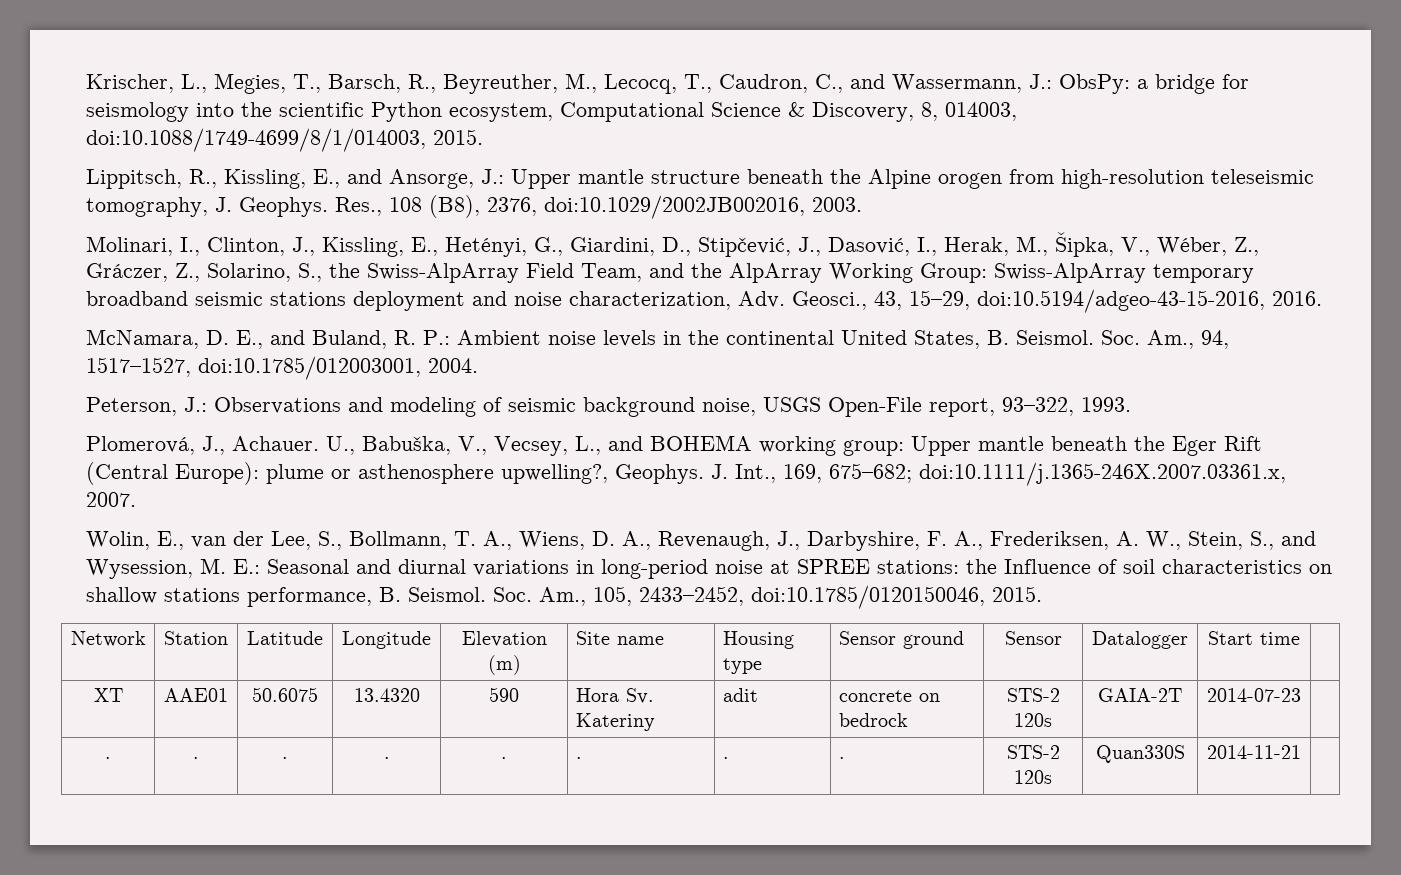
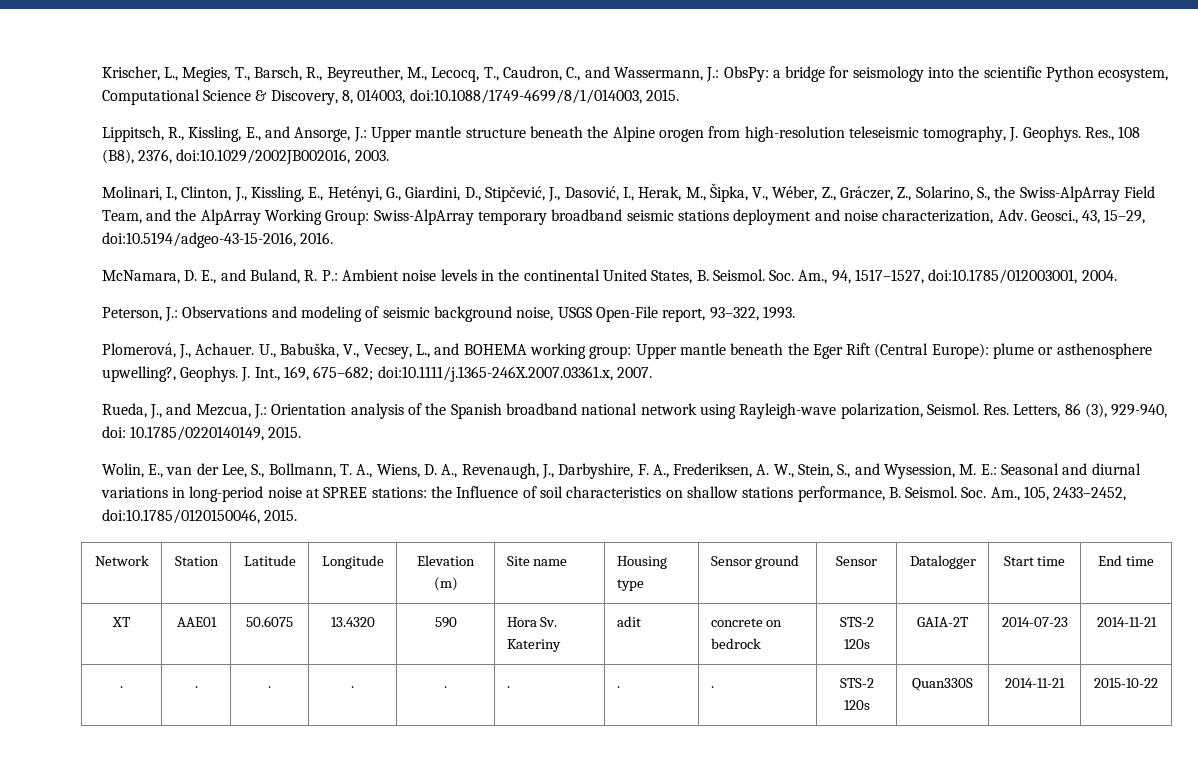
+ Rueda, J., and Mezcua, J.: Orientation analysis of the Spanish broadband national network using Rayleigh-wave polarization, Seismol. Res. Letters, 86 (3), 929-940, doi: 10.1785/0220140149, 2015.
- Network | Station | Latitude | Longitude | Elevation (m) | Site name | Housing type | Sensor ground | Sensor | Datalogger | Start time |
+ Network | Station | Latitude | Longitude | Elevation (m) | Site name | Housing type | Sensor ground | Sensor | Datalogger | Start time | End time
- XT | AAE01 | 50.6075 | 13.4320 | 590 | Hora Sv. Kateriny | adit | concrete on bedrock | STS-2 120s | GAIA-2T | 2014-07-23 |
+ XT | AAE01 | 50.6075 | 13.4320 | 590 | Hora Sv. Kateriny | adit | concrete on bedrock | STS-2 120s | GAIA-2T | 2014-07-23 | 2014-11-21
- . | . | . | . | . | . | . | . | STS-2 120s | Quan330S | 2014-11-21 |
+ . | . | . | . | . | . | . | . | STS-2 120s | Quan330S | 2014-11-21 | 2015-10-22

